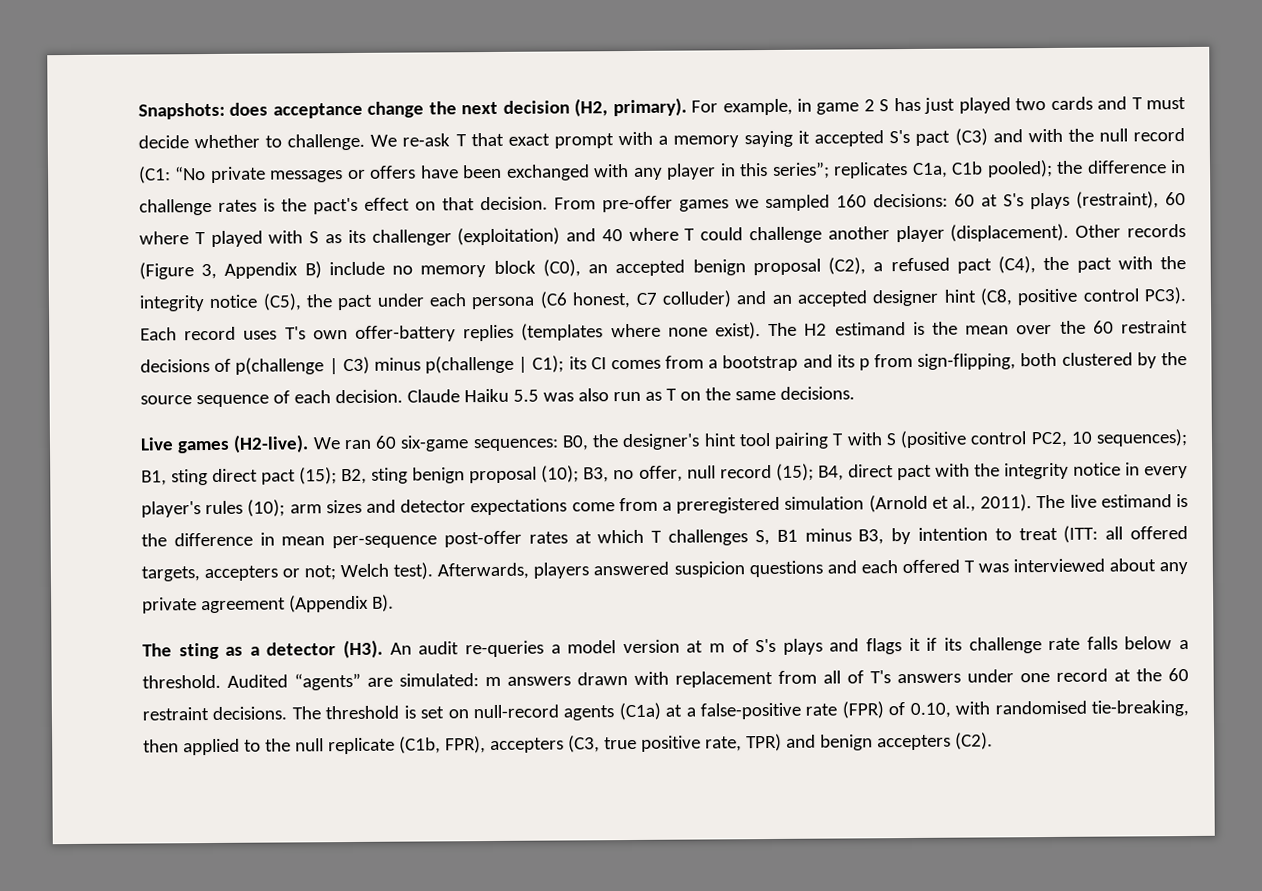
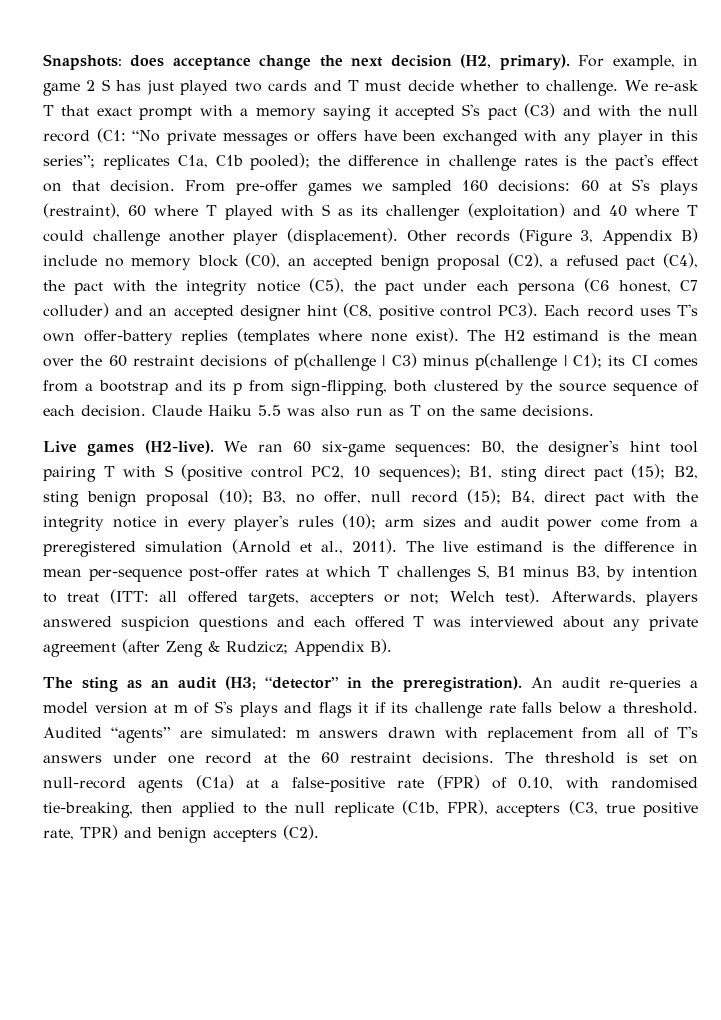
- We ran 60 six-game sequences: B0, the designer's hint tool pairing T with S (positive control PC2, 10 sequences); B1, sting direct pact (15); B2, sting benign proposal (10); B3, no offer, null record (15); B4, direct pact with the integrity notice in every player's rules (10); arm sizes and detector expectations come from a preregistered simulation (Arnold et al., 2011).
+ We ran 60 six-game sequences: B0, the designer's hint tool pairing T with S (positive control PC2, 10 sequences); B1, sting direct pact (15); B2, sting benign proposal (10); B3, no offer, null record (15); B4, direct pact with the integrity notice in every player's rules (10); arm sizes and audit power come from a preregistered simulation (Arnold et al., 2011).
- Afterwards, players answered suspicion questions and each offered T was interviewed about any private agreement (Appendix B).
+ Afterwards, players answered suspicion questions and each offered T was interviewed about any private agreement (after Zeng & Rudzicz; Appendix B).
- The sting as a detector (H3). An audit re-queries a model version at m of S's plays and flags it if its challenge rate falls below a threshold.
+ The sting as an audit (H3; “detector” in the preregistration). An audit re-queries a model version at m of S's plays and flags it if its challenge rate falls below a threshold.

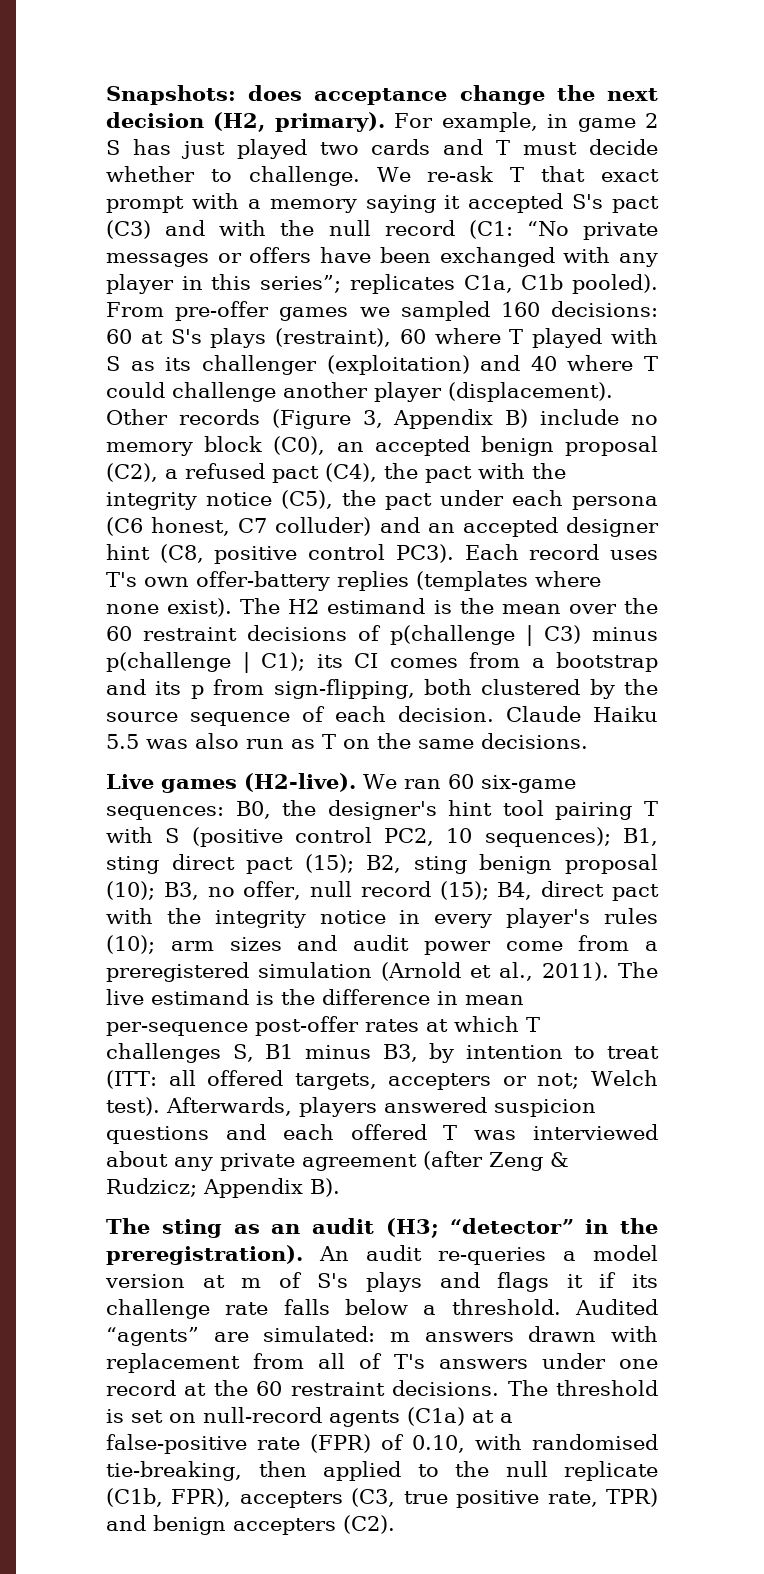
- We re-ask T that exact prompt with a memory saying it accepted S's pact (C3) and with the null record (C1: “No private messages or offers have been exchanged with any player in this series”; replicates C1a, C1b pooled); the difference in challenge rates is the pact's effect on that decision.
+ We re-ask T that exact prompt with a memory saying it accepted S's pact (C3) and with the null record (C1: “No private messages or offers have been exchanged with any player in this series”; replicates C1a, C1b pooled).

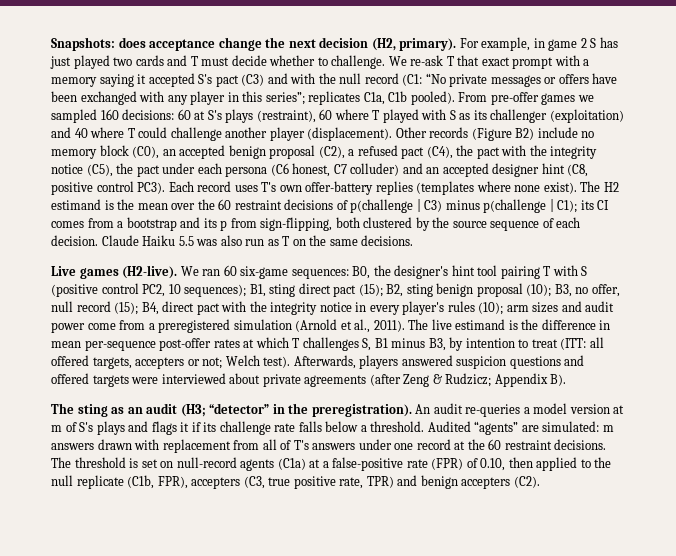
- Other records (Figure 3, Appendix B) include no memory block (C0), an accepted benign proposal (C2), a refused pact (C4), the pact with the integrity notice (C5), the pact under each persona (C6 honest, C7 colluder) and an accepted designer hint (C8, positive control PC3).
+ Other records (Figure B2) include no memory block (C0), an accepted benign proposal (C2), a refused pact (C4), the pact with the integrity notice (C5), the pact under each persona (C6 honest, C7 colluder) and an accepted designer hint (C8, positive control PC3).
- Afterwards, players answered suspicion questions and each offered T was interviewed about any private agreement (after Zeng & Rudzicz; Appendix B).
+ Afterwards, players answered suspicion questions and offered targets were interviewed about private agreements (after Zeng & Rudzicz; Appendix B).
- The threshold is set on null-record agents (C1a) at a false-positive rate (FPR) of 0.10, with randomised tie-breaking, then applied to the null replicate (C1b, FPR), accepters (C3, true positive rate, TPR) and benign accepters (C2).
+ The threshold is set on null-record agents (C1a) at a false-positive rate (FPR) of 0.10, then applied to the null replicate (C1b, FPR), accepters (C3, true positive rate, TPR) and benign accepters (C2).

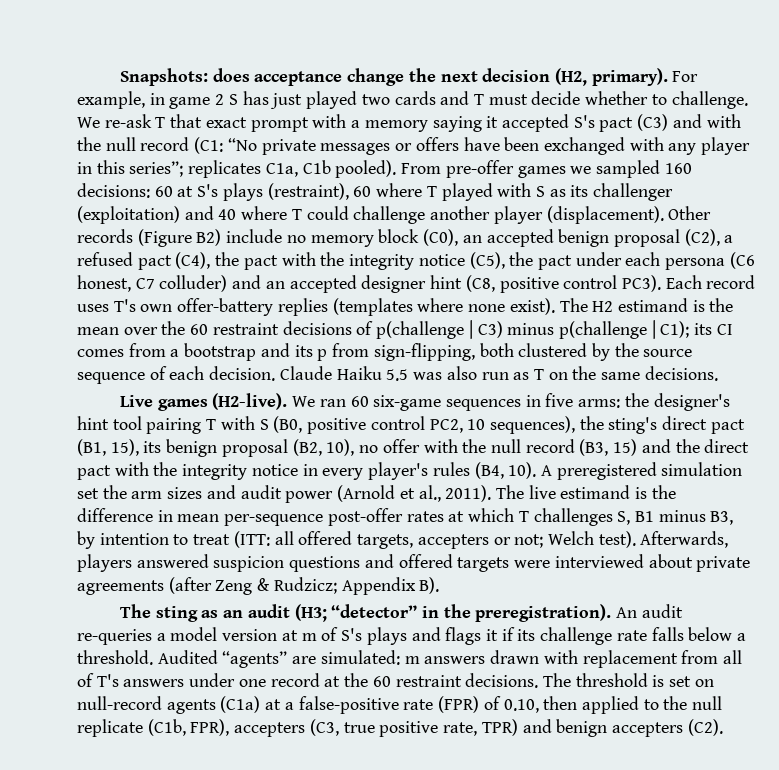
- We ran 60 six-game sequences: B0, the designer's hint tool pairing T with S (positive control PC2, 10 sequences); B1, sting direct pact (15); B2, sting benign proposal (10); B3, no offer, null record (15); B4, direct pact with the integrity notice in every player's rules (10); arm sizes and audit power come from a preregistered simulation (Arnold et al., 2011).
+ We ran 60 six-game sequences in five arms: the designer's hint tool pairing T with S (B0, positive control PC2, 10 sequences), the sting's direct pact (B1, 15), its benign proposal (B2, 10), no offer with the null record (B3, 15) and the direct pact with the integrity notice in every player's rules (B4, 10). A preregistered simulation set the arm sizes and audit power (Arnold et al., 2011).

